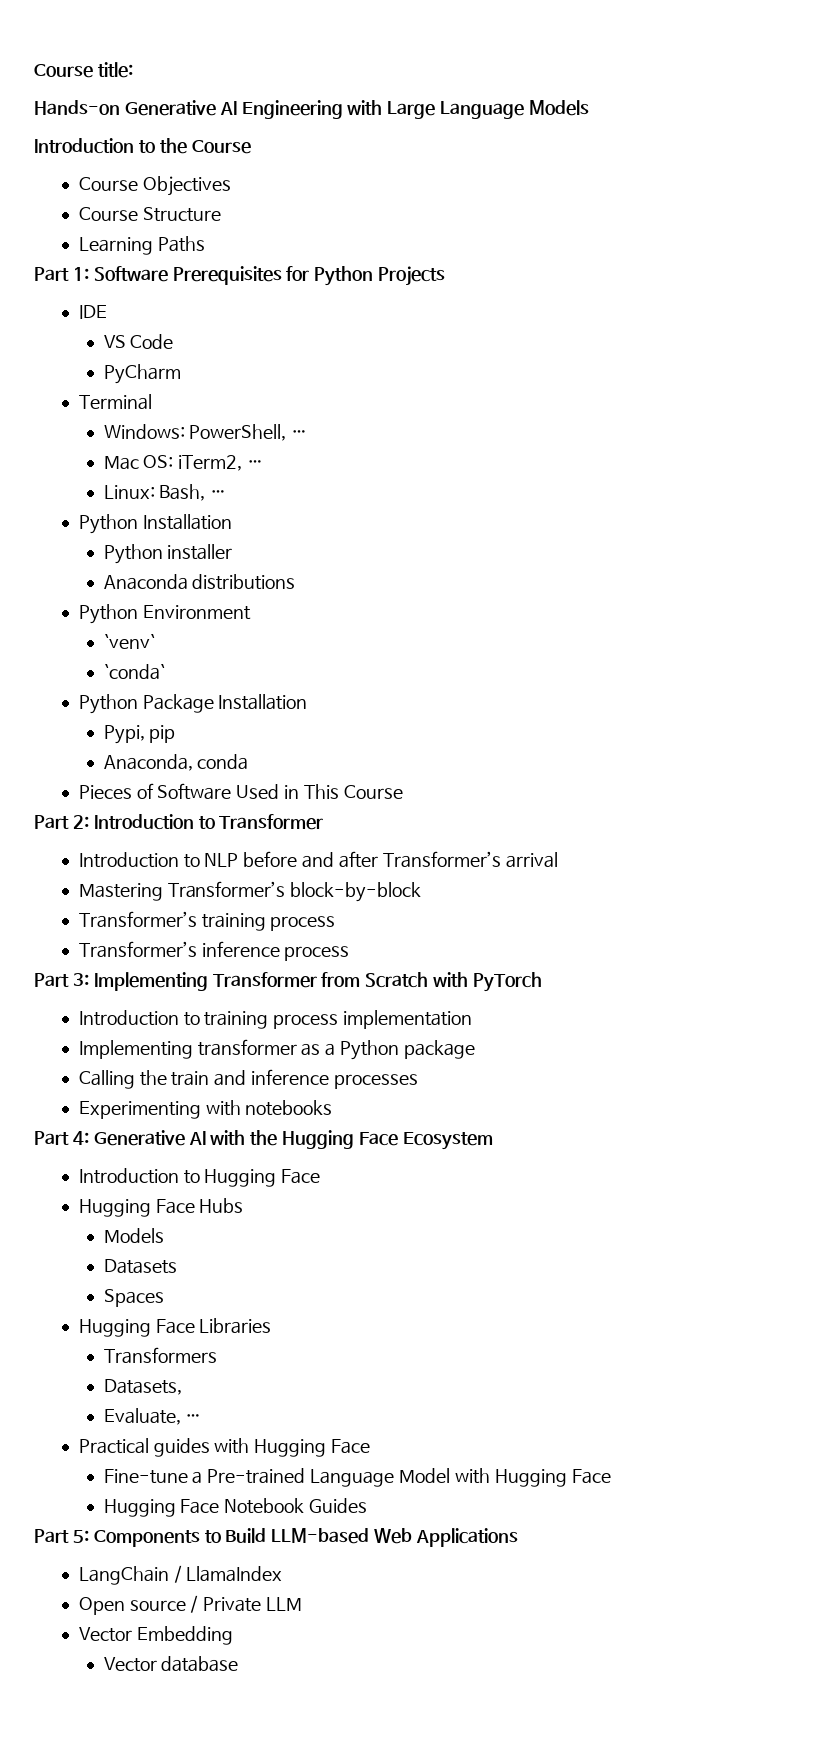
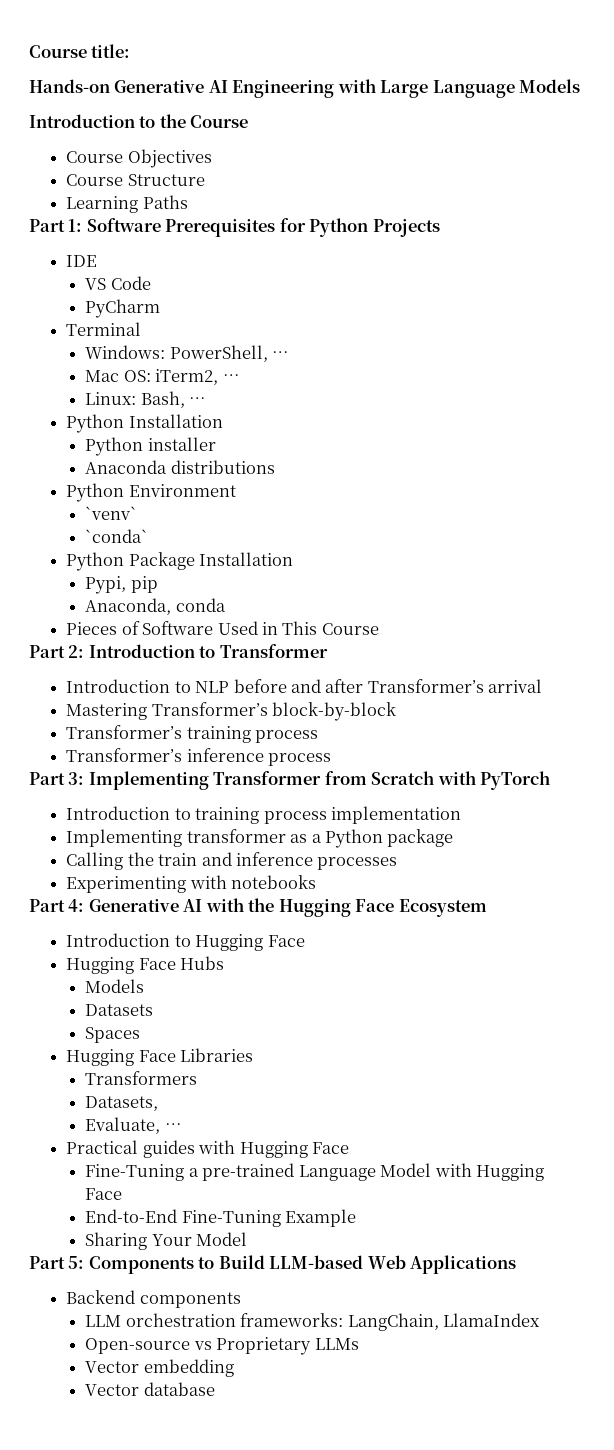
- Fine-tune a Pre-trained Language Model with Hugging Face
+ Fine-Tuning a pre-trained Language Model with Hugging Face
- Hugging Face Notebook Guides
+ End-to-End Fine-Tuning Example
+ Sharing Your Model
- LangChain / LlamaIndex
- Open source / Private LLM
- Vector Embedding
+ Backend components
+ LLM orchestration frameworks: LangChain, LlamaIndex
+ Open-source vs Proprietary LLMs
+ Vector embedding

